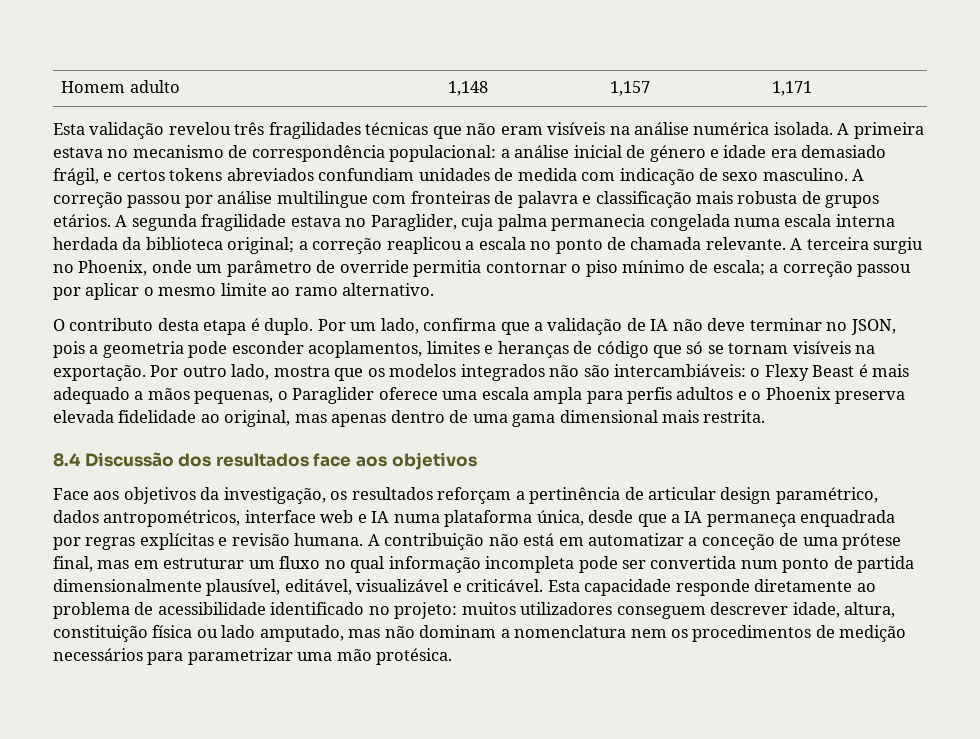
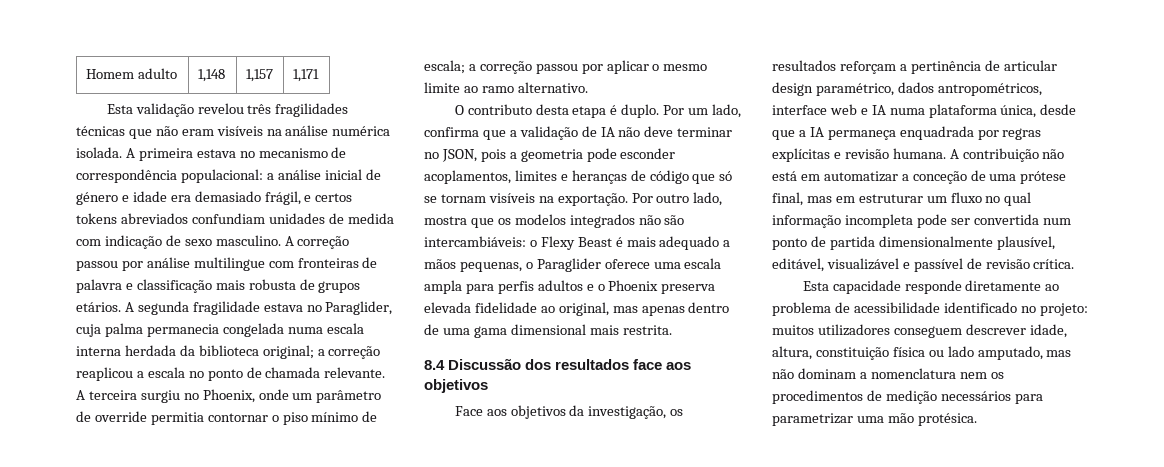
- A contribuição não está em automatizar a conceção de uma prótese final, mas em estruturar um fluxo no qual informação incompleta pode ser convertida num ponto de partida dimensionalmente plausível, editável, visualizável e criticável. Esta capacidade responde diretamente ao problema de acessibilidade identificado no projeto:
+ A contribuição não está em automatizar a conceção de uma prótese final, mas em estruturar um fluxo no qual informação incompleta pode ser convertida num ponto de partida dimensionalmente plausível, editável, visualizável e passível de revisão crítica.
+ Esta capacidade responde diretamente ao problema de acessibilidade identificado no projeto:

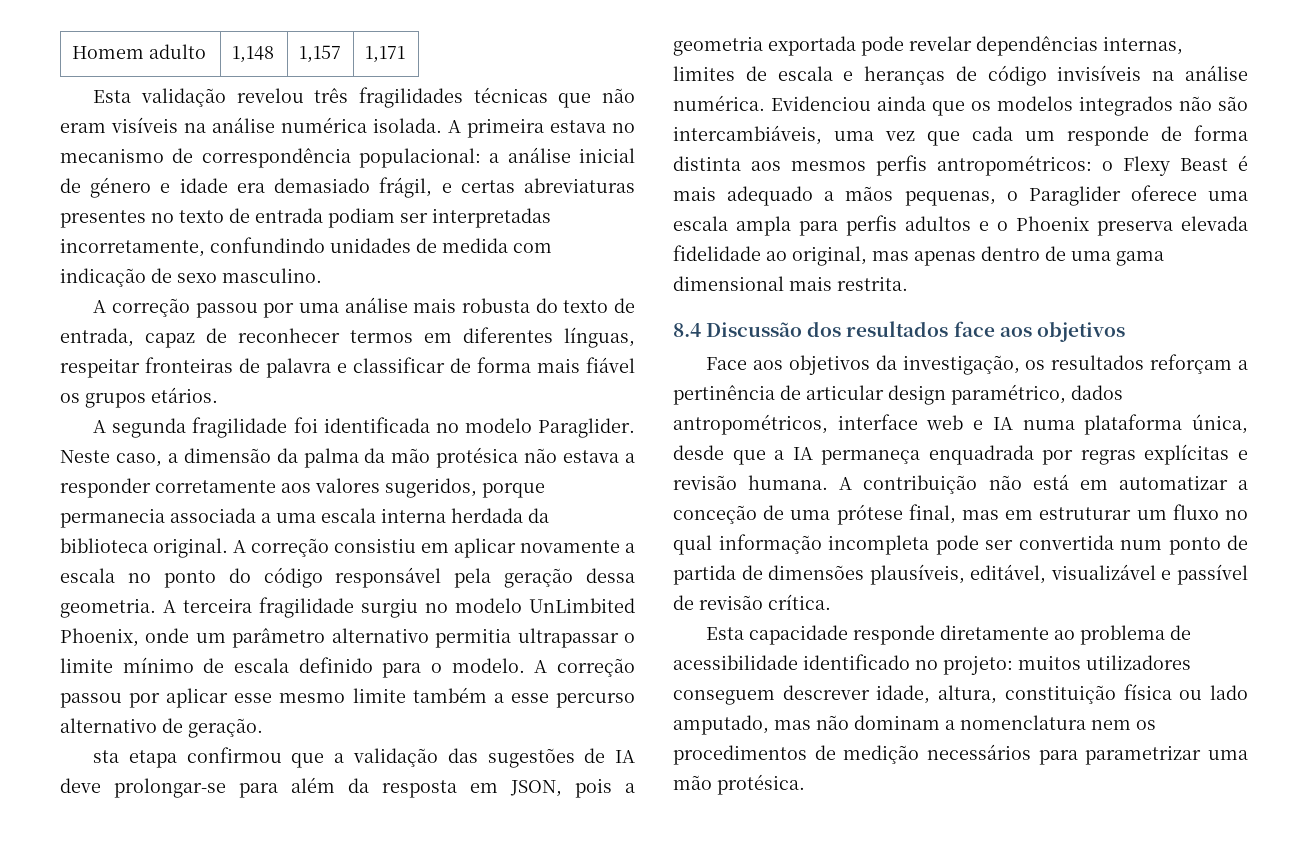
- A primeira estava no mecanismo de correspondência populacional: a análise inicial de género e idade era demasiado frágil, e certos tokens abreviados confundiam unidades de medida com indicação de sexo masculino. A correção passou por análise multilingue com fronteiras de palavra e classificação mais robusta de grupos etários. A segunda fragilidade estava no Paraglider, cuja palma permanecia congelada numa escala interna herdada da biblioteca original; a correção reaplicou a escala no ponto de chamada relevante.
+ A primeira estava no mecanismo de correspondência populacional: a análise inicial de género e idade era demasiado frágil, e certas abreviaturas presentes no texto de entrada podiam ser interpretadas incorretamente, confundindo unidades de medida com indicação de sexo masculino.
+ A correção passou por uma análise mais robusta do texto de entrada, capaz de reconhecer termos em diferentes línguas, respeitar fronteiras de palavra e classificar de forma mais fiável os grupos etários.
+ A segunda fragilidade foi identificada no modelo Paraglider. Neste caso, a dimensão da palma da mão protésica não estava a responder corretamente aos valores sugeridos, porque permanecia associada a uma escala interna herdada da biblioteca original. A correção consistiu em aplicar novamente a escala no ponto do código responsável pela geração dessa geometria.
- A terceira surgiu no Phoenix, onde um parâmetro de override permitia contornar o piso mínimo de escala; a correção passou por aplicar o mesmo limite ao ramo alternativo.
- O contributo desta etapa é duplo. Por um lado, confirma que a validação de IA não deve terminar no JSON, pois a geometria pode esconder acoplamentos, limites e heranças de código que só se tornam visíveis na exportação. Por outro lado, mostra que os modelos integrados não são intercambiáveis: o Flexy Beast é mais adequado a mãos pequenas, o Paraglider oferece uma escala ampla para perfis adultos e o Phoenix preserva elevada fidelidade ao original, mas apenas dentro de uma gama dimensional mais restrita.
+ A terceira fragilidade surgiu no modelo UnLimbited Phoenix, onde um parâmetro alternativo permitia ultrapassar o limite mínimo de escala definido para o modelo. A correção passou por aplicar esse mesmo limite também a esse percurso alternativo de geração.
+ sta etapa confirmou que a validação das sugestões de IA deve prolongar-se para além da resposta em JSON, pois a geometria exportada pode revelar dependências internas, limites de escala e heranças de código invisíveis na análise numérica. Evidenciou ainda que os modelos integrados não são intercambiáveis, uma vez que cada um responde de forma distinta aos mesmos perfis antropométricos: o Flexy Beast é mais adequado a mãos pequenas, o Paraglider oferece uma escala ampla para perfis adultos e o Phoenix preserva elevada fidelidade ao original, mas apenas dentro de uma gama dimensional mais restrita.
- A contribuição não está em automatizar a conceção de uma prótese final, mas em estruturar um fluxo no qual informação incompleta pode ser convertida num ponto de partida dimensionalmente plausível, editável, visualizável e passível de revisão crítica.
+ A contribuição não está em automatizar a conceção de uma prótese final, mas em estruturar um fluxo no qual informação incompleta pode ser convertida num ponto de partida de dimensões plausíveis, editável, visualizável e passível de revisão crítica.

